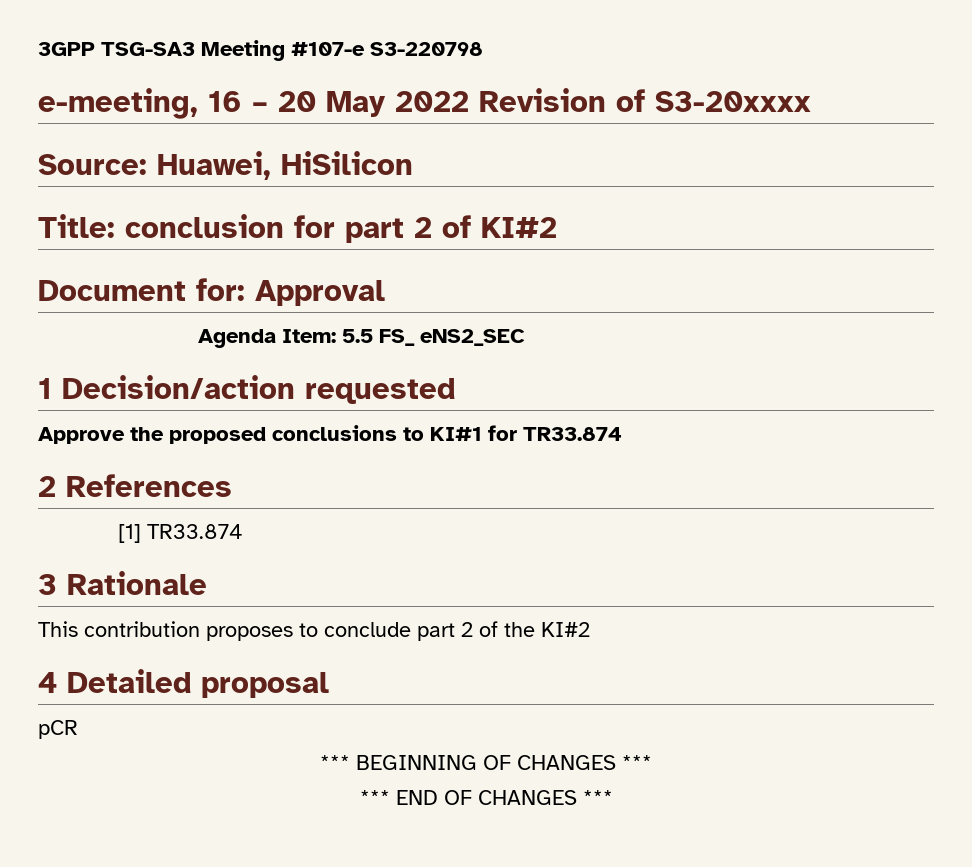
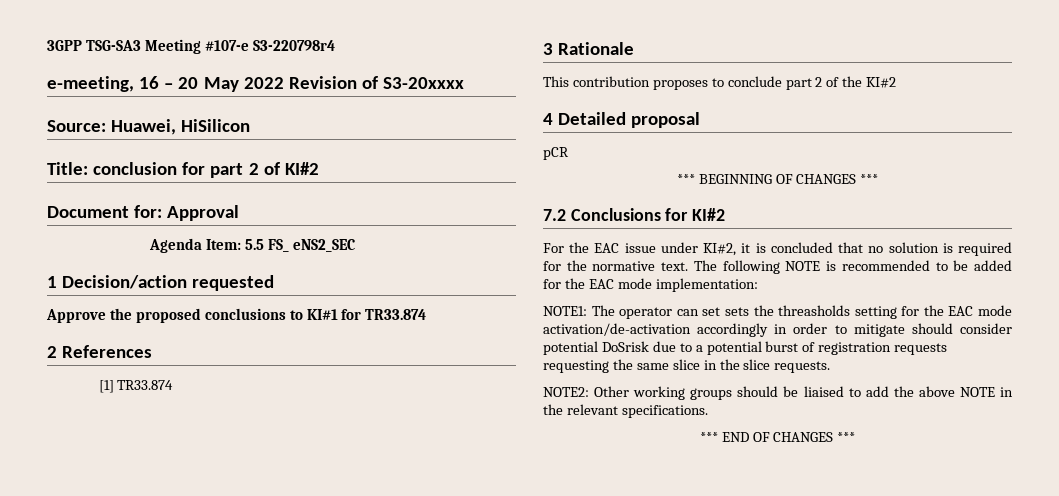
- 3GPP TSG-SA3 Meeting #107-e S3-220798
+ 3GPP TSG-SA3 Meeting #107-e S3-220798r4
+ 7.2 Conclusions for KI#2
+ For the EAC issue under KI#2, it is concluded that no solution is required for the normative text. The following NOTE is recommended to be added for the EAC mode implementation:
+ NOTE1: The operator can set sets the threasholds setting for the EAC mode activation/de-activation accordingly in order to mitigate should consider potential DoSrisk due to a potential burst of registration requests requesting the same slice in the slice requests.
+ NOTE2: Other working groups should be liaised to add the above NOTE in the relevant specifications.

